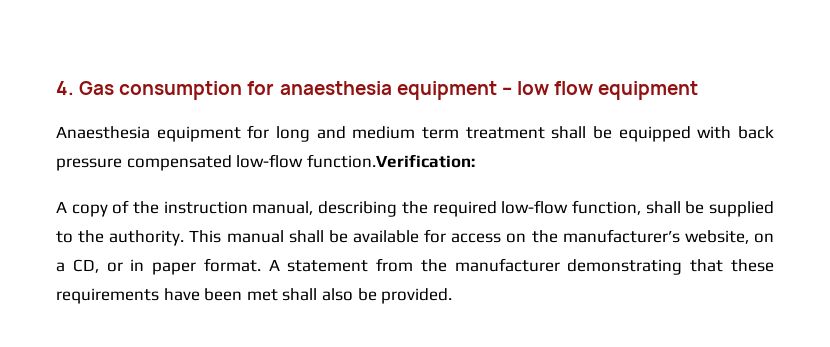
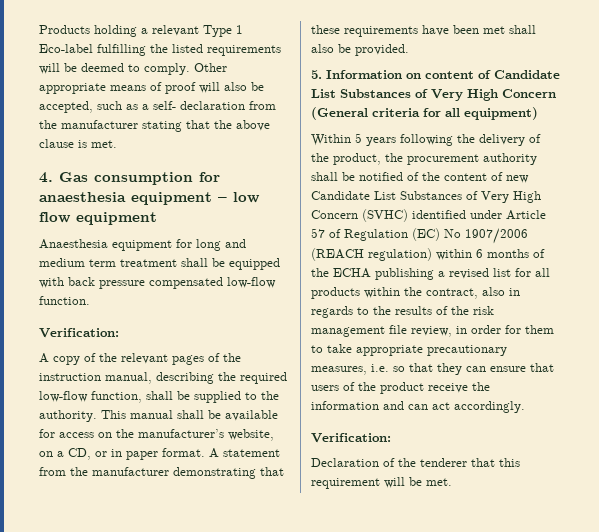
+ Products holding a relevant Type 1 Eco-label fulfilling the listed requirements will be deemed to comply. Other appropriate means of proof will also be accepted, such as a self- declaration from the manufacturer stating that the above clause is met.
- Anaesthesia equipment for long and medium term treatment shall be equipped with back pressure compensated low-flow function.Verification:
+ Anaesthesia equipment for long and medium term treatment shall be equipped with back pressure compensated low-flow function.
+ Verification:
- A copy of the instruction manual, describing the required low-flow function, shall be supplied to the authority.
+ A copy of the relevant pages of the instruction manual, describing the required low-flow function, shall be supplied to the authority.
+ 5. Information on content of Candidate List Substances of Very High Concern (General criteria for all equipment)
+ Within 5 years following the delivery of the product, the procurement authority shall be notified of the content of new Candidate List Substances of Very High Concern (SVHC) identified under Article 57 of Regulation (EC) No 1907/2006 (REACH regulation) within 6 months of the ECHA publishing a revised list for all products within the contract, also in regards to the results of the risk management file review, in order for them to take appropriate precautionary measures, i.e. so that they can ensure that users of the product receive the information and can act accordingly.
+ Verification:
+ Declaration of the tenderer that this requirement will be met.

